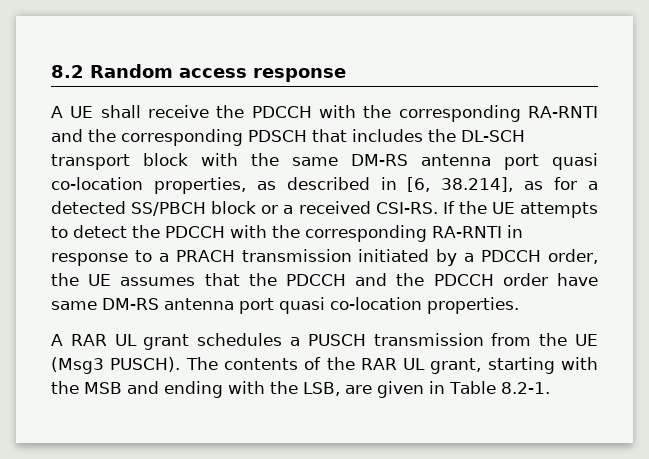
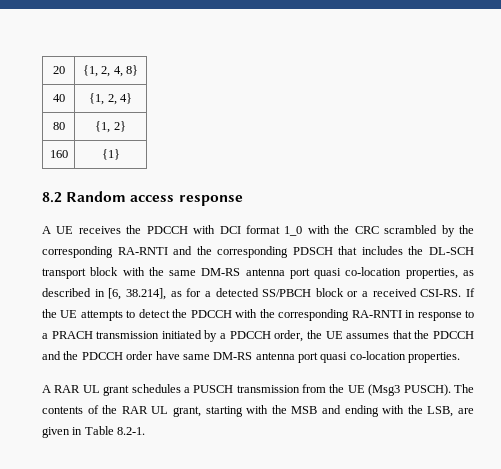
+ 20 | {1, 2, 4, 8}
+ 40 | {1, 2, 4}
+ 80 | {1, 2}
+ 160 | {1}
- A UE shall receive the PDCCH with the corresponding RA-RNTI and the corresponding PDSCH that includes the DL-SCH transport block with the same DM-RS antenna port quasi co-location properties, as described in [6, 38.214], as for a detected SS/PBCH block or a received CSI-RS.
+ A UE receives the PDCCH with DCI format 1_0 with the CRC scrambled by the corresponding RA-RNTI and the corresponding PDSCH that includes the DL-SCH transport block with the same DM-RS antenna port quasi co-location properties, as described in [6, 38.214], as for a detected SS/PBCH block or a received CSI-RS.

